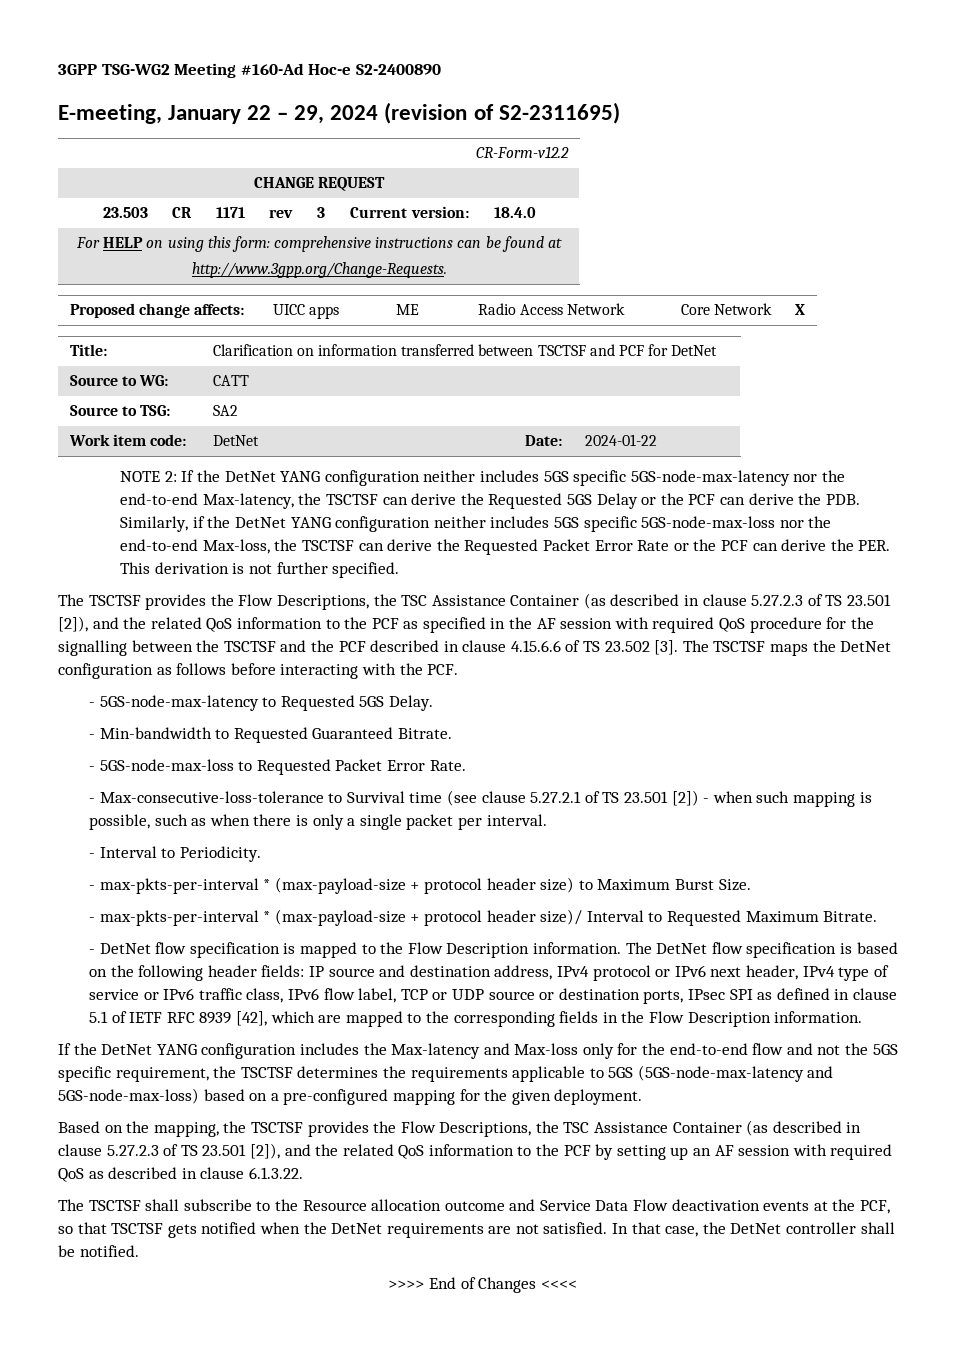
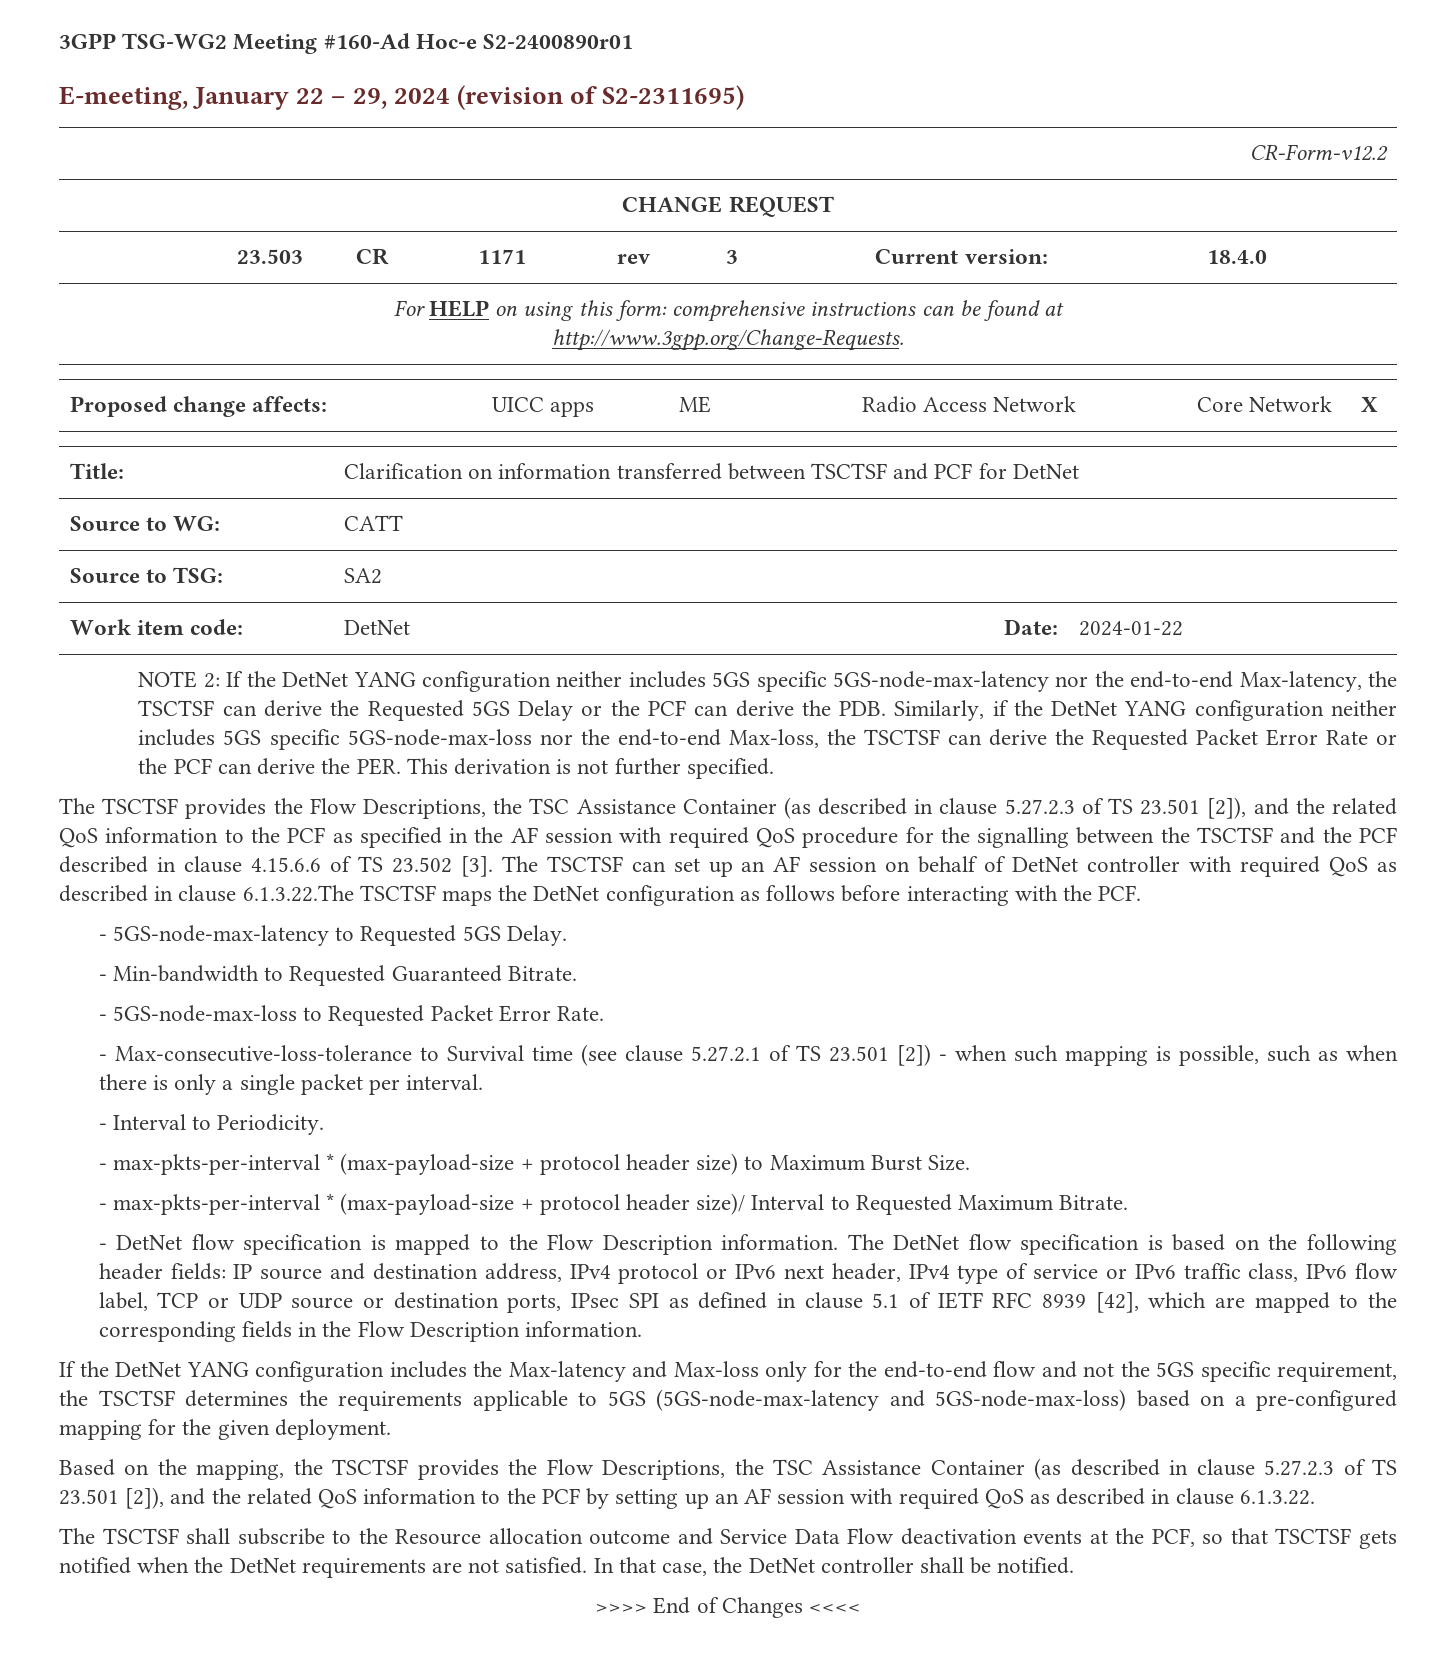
- 3GPP TSG-WG2 Meeting #160-Ad Hoc-e S2-2400890
+ 3GPP TSG-WG2 Meeting #160-Ad Hoc-e S2-2400890r01
- The TSCTSF maps the DetNet configuration as follows before interacting with the PCF.
+ The TSCTSF can set up an AF session on behalf of DetNet controller with required QoS as described in clause 6.1.3.22.The TSCTSF maps the DetNet configuration as follows before interacting with the PCF.

